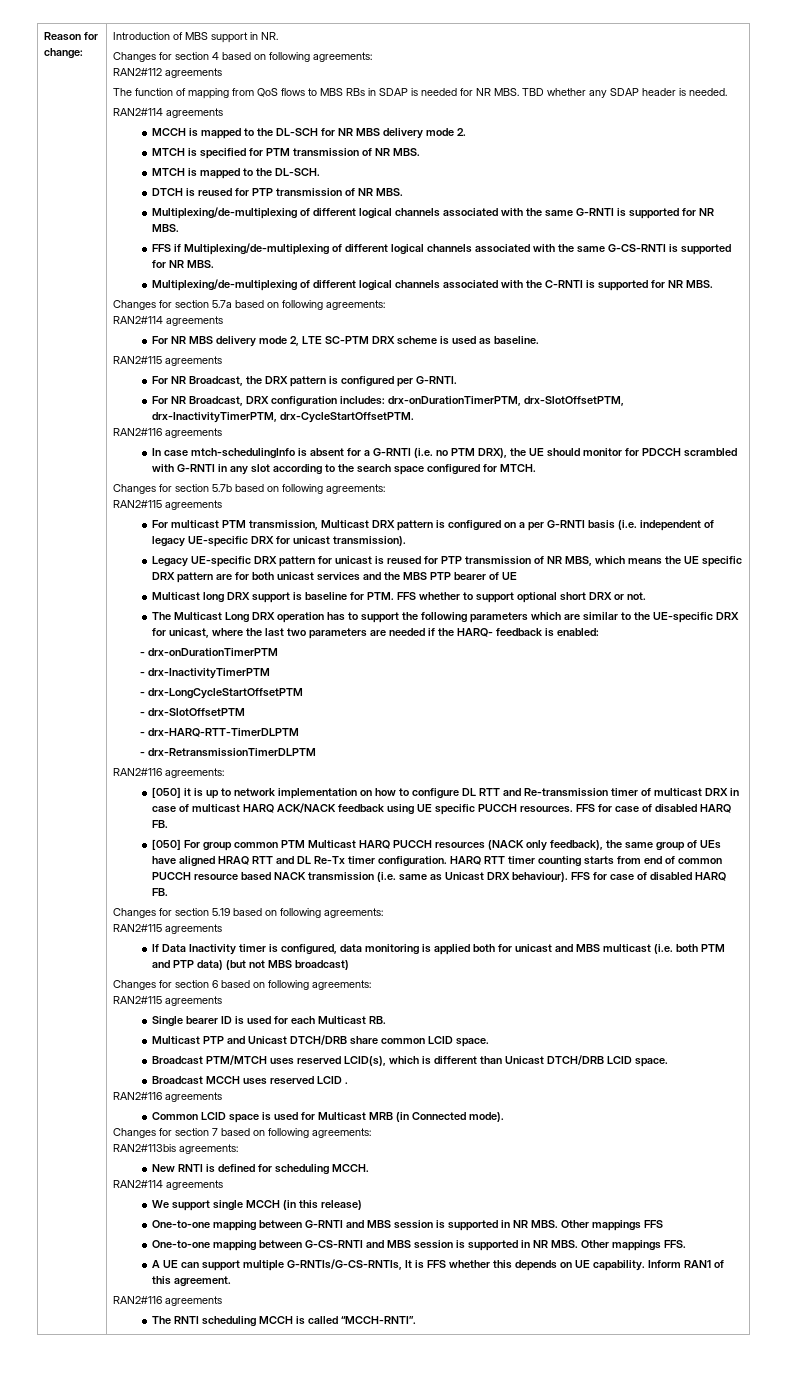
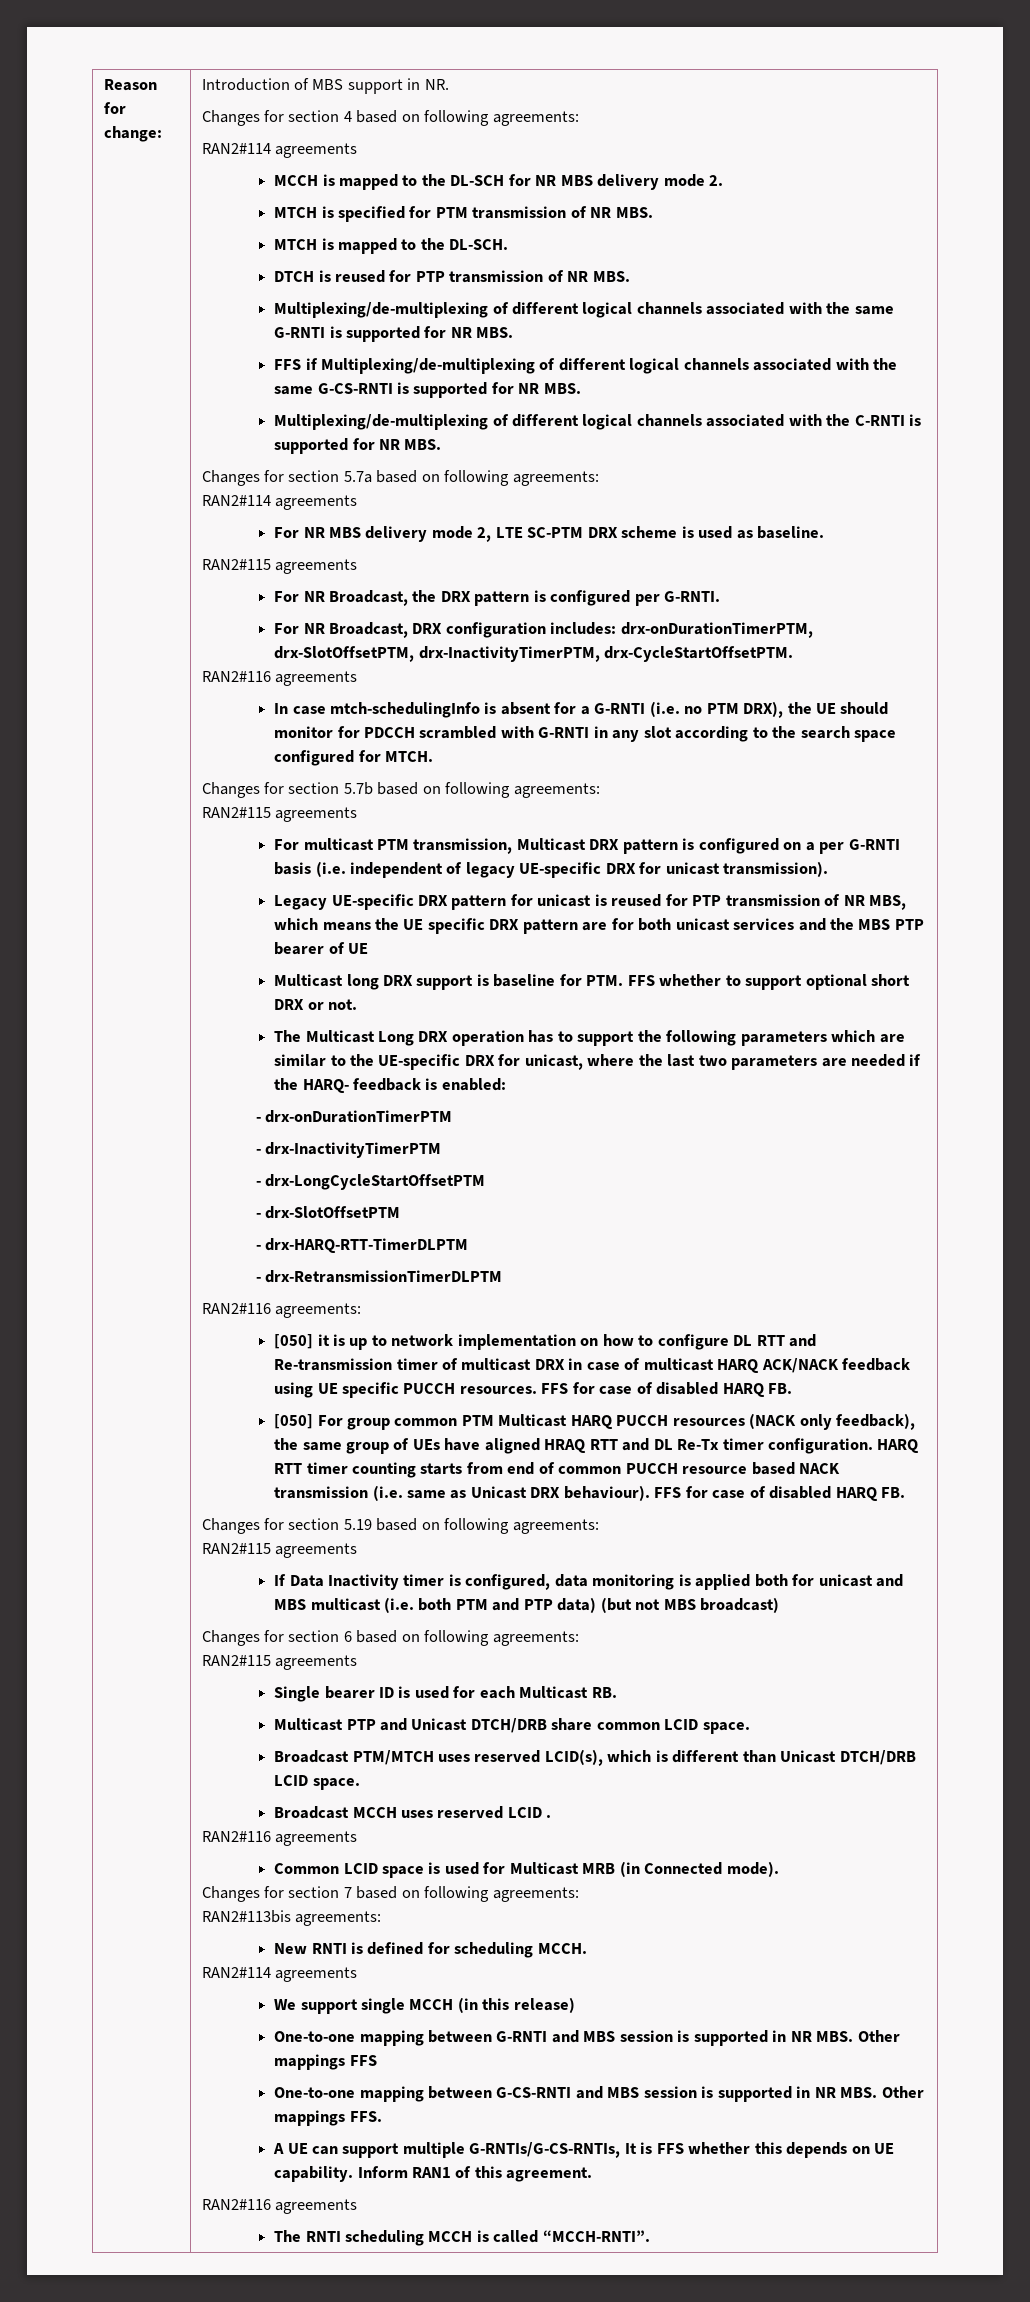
- RAN2#112 agreements
- The function of mapping from QoS flows to MBS RBs in SDAP is needed for NR MBS. TBD whether any SDAP header is needed.

